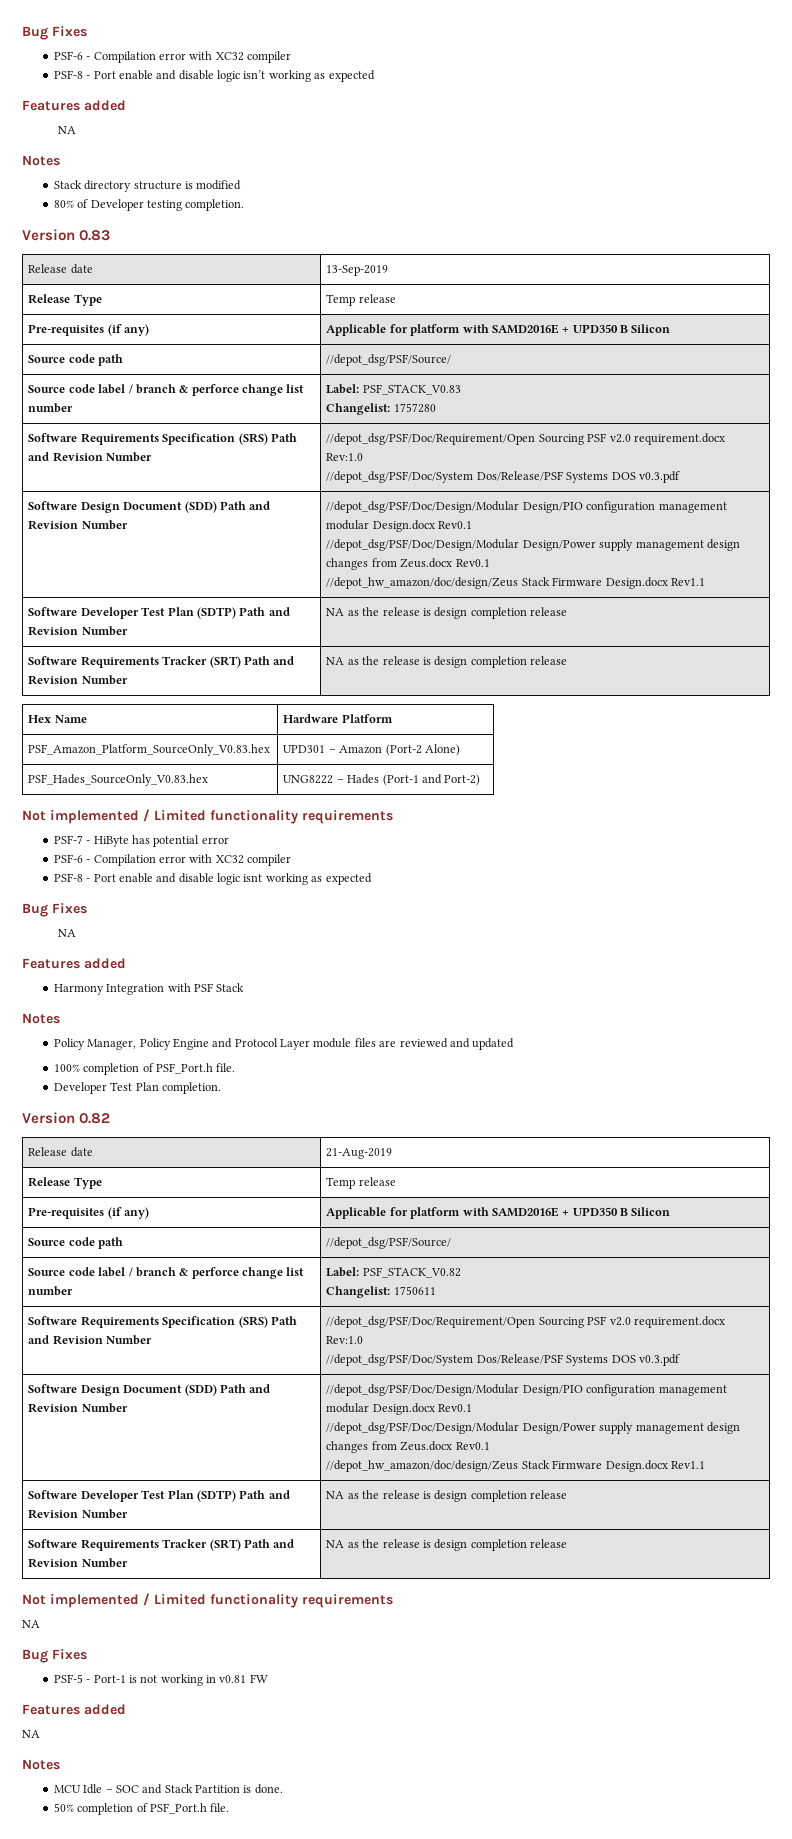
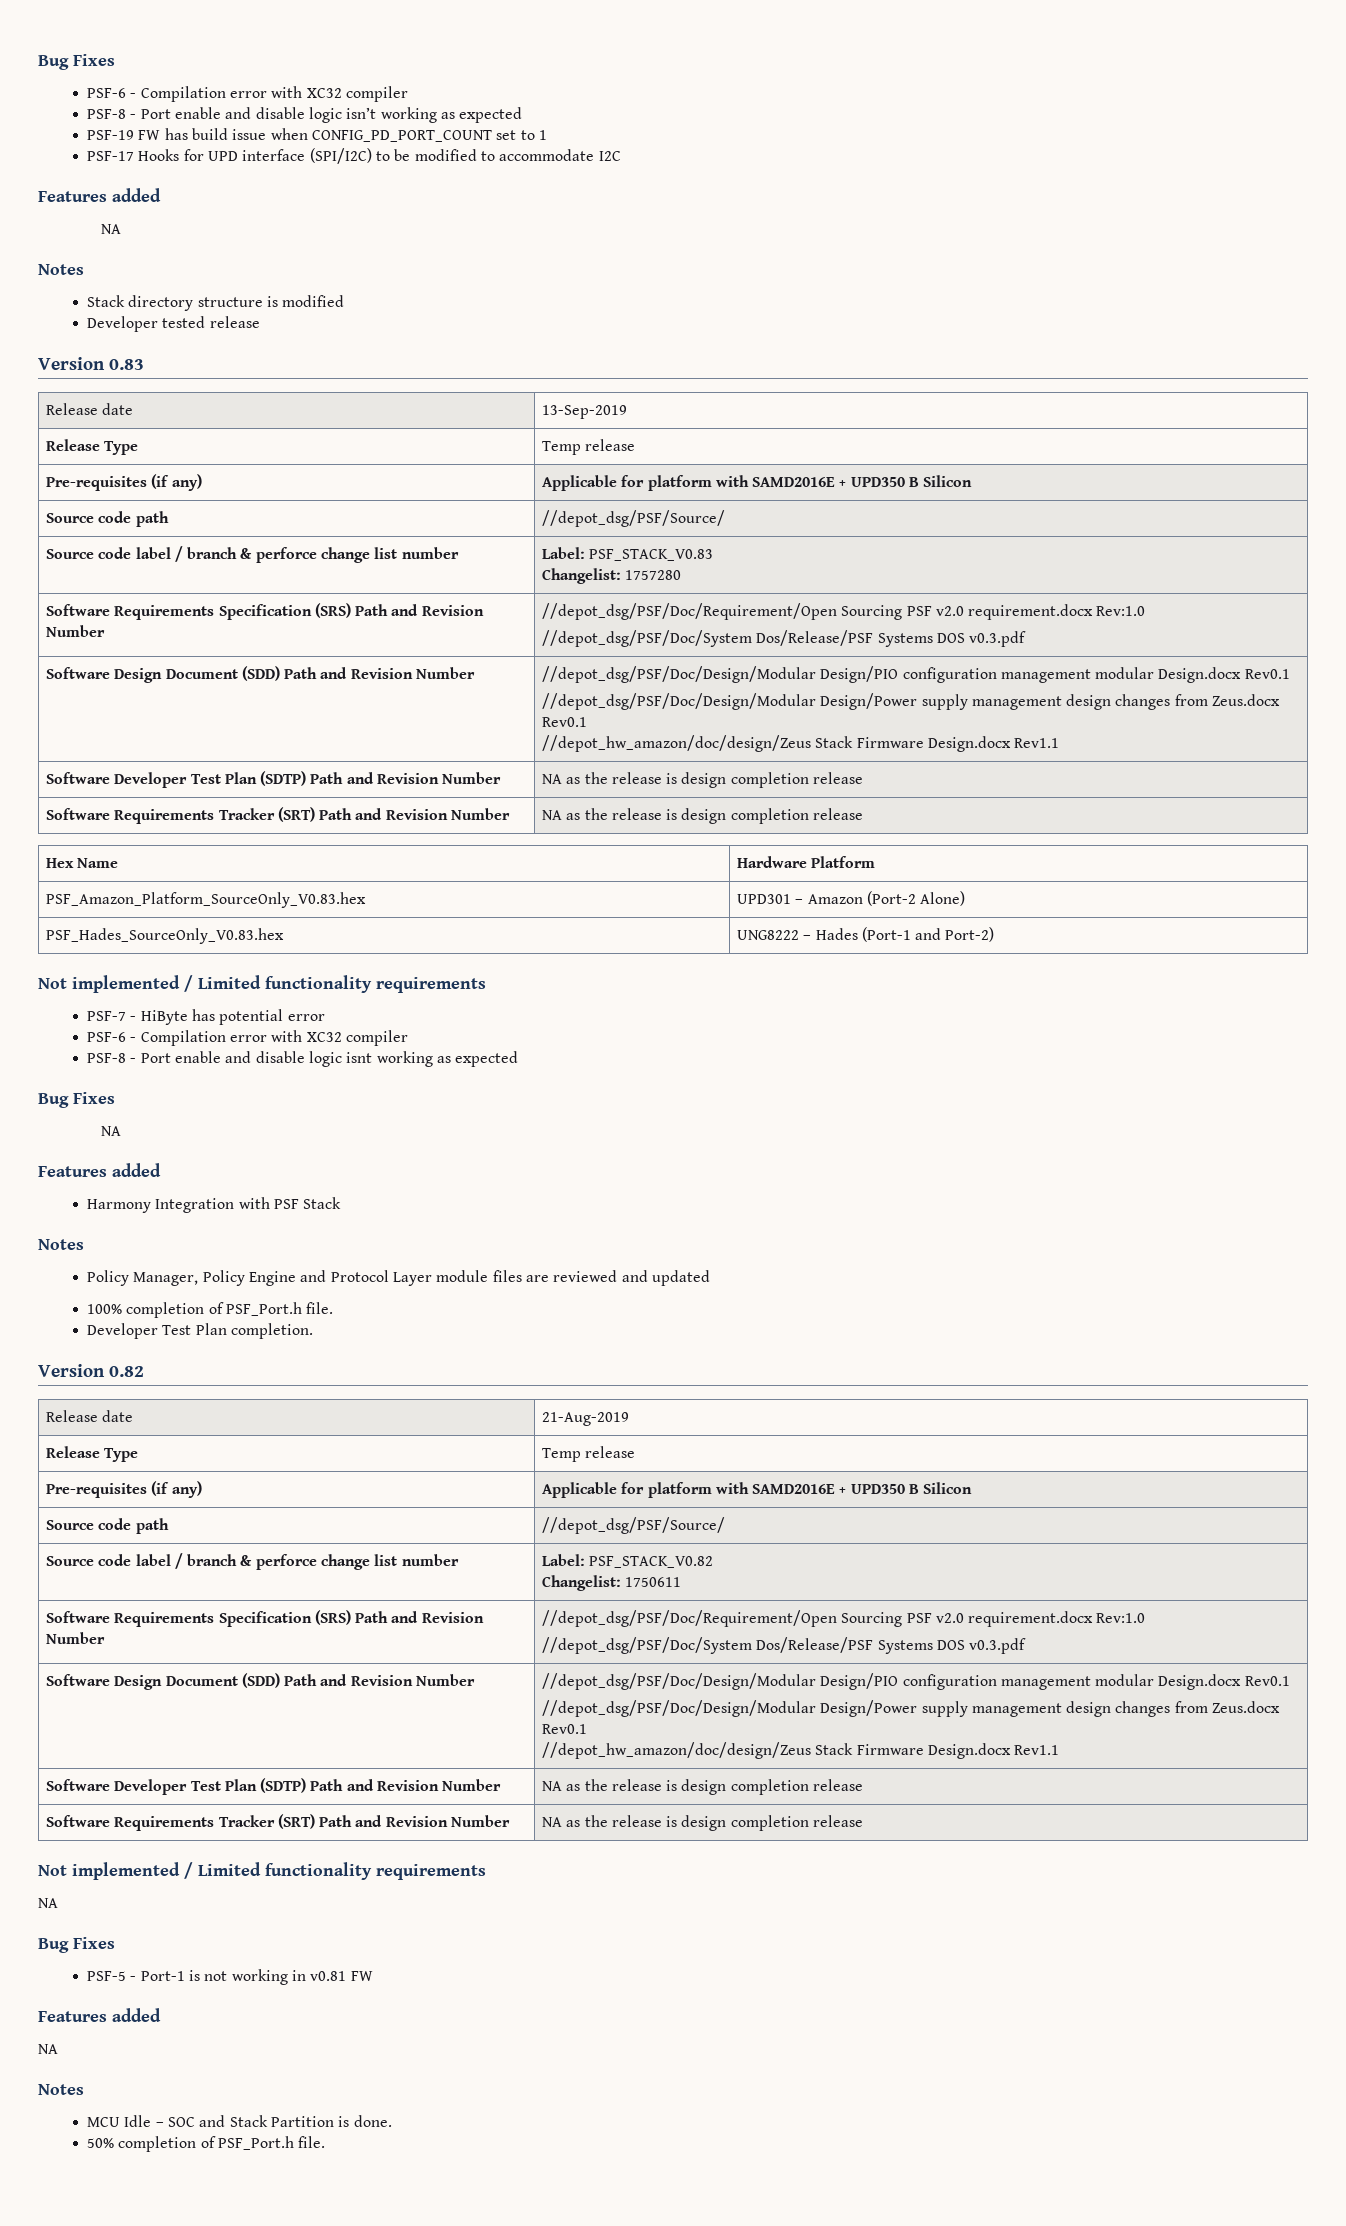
+ PSF-19 FW has build issue when CONFIG_PD_PORT_COUNT set to 1
+ PSF-17 Hooks for UPD interface (SPI/I2C) to be modified to accommodate I2C
- 80% of Developer testing completion.
+ Developer tested release

